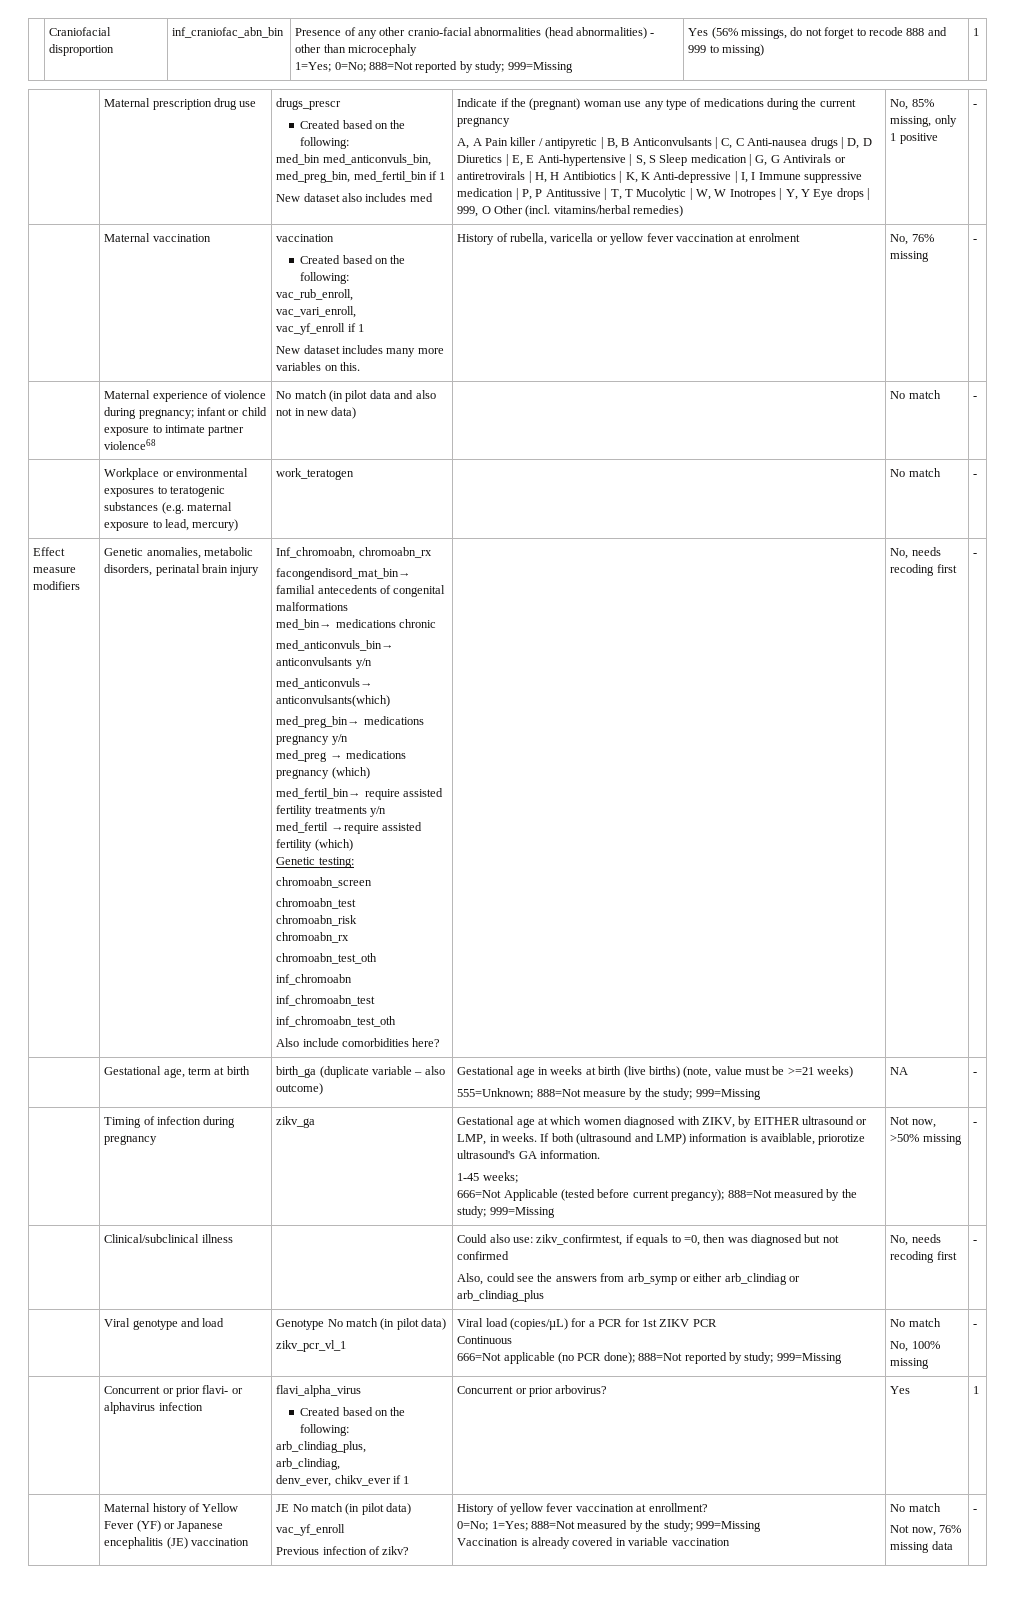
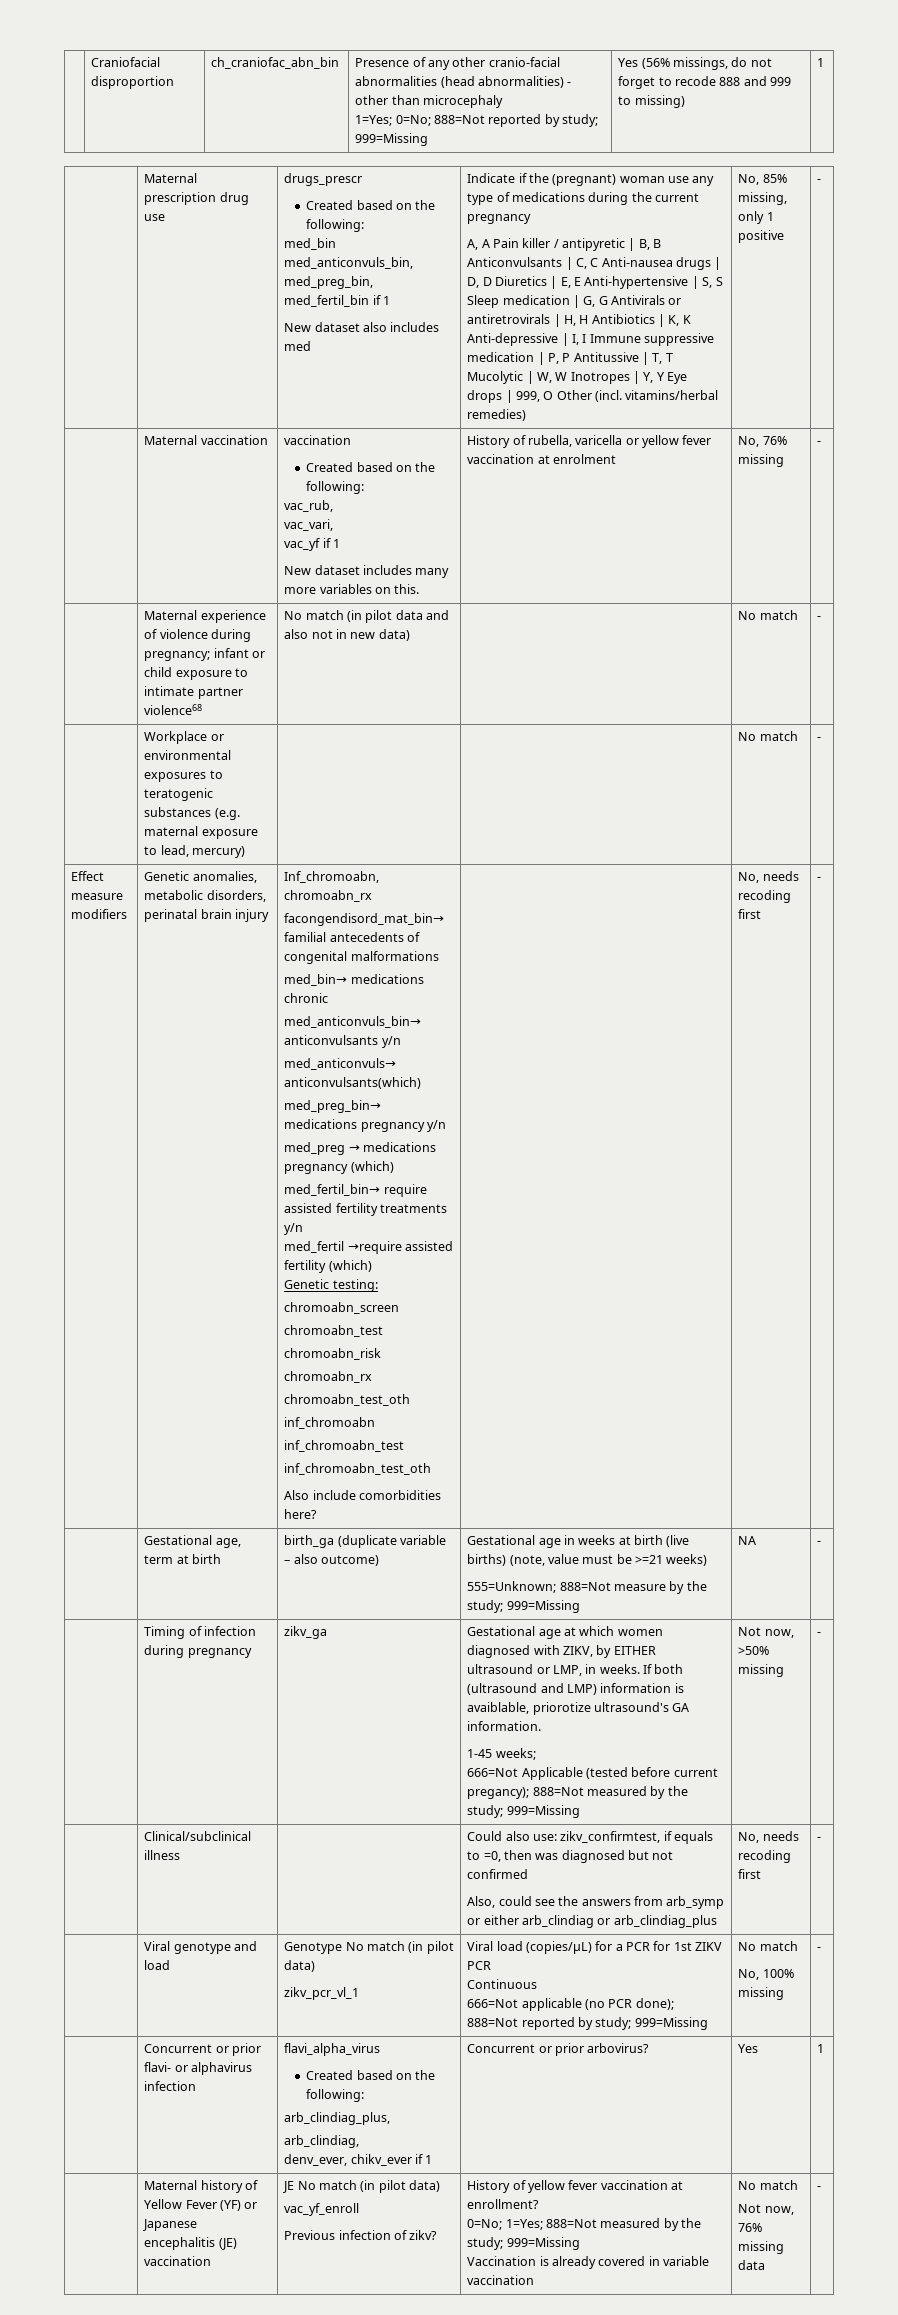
- | Craniofacial disproportion | inf_craniofac_abn_bin | Presence of any other cranio-facial abnormalities (head abnormalities) - other than microcephaly
+ | Craniofacial disproportion | ch_craniofac_abn_bin | Presence of any other cranio-facial abnormalities (head abnormalities) - other than microcephaly
  | Maternal vaccination | vaccination
  Created based on the following:
- vac_rub_enroll,
- vac_vari_enroll,
- vac_yf_enroll if 1
+ vac_rub,
+ vac_vari,
+ vac_yf if 1
- | Workplace or environmental exposures to teratogenic substances (e.g. maternal exposure to lead, mercury) | work_teratogen | | No match | -
+ | Workplace or environmental exposures to teratogenic substances (e.g. maternal exposure to lead, mercury) | | | No match | -

